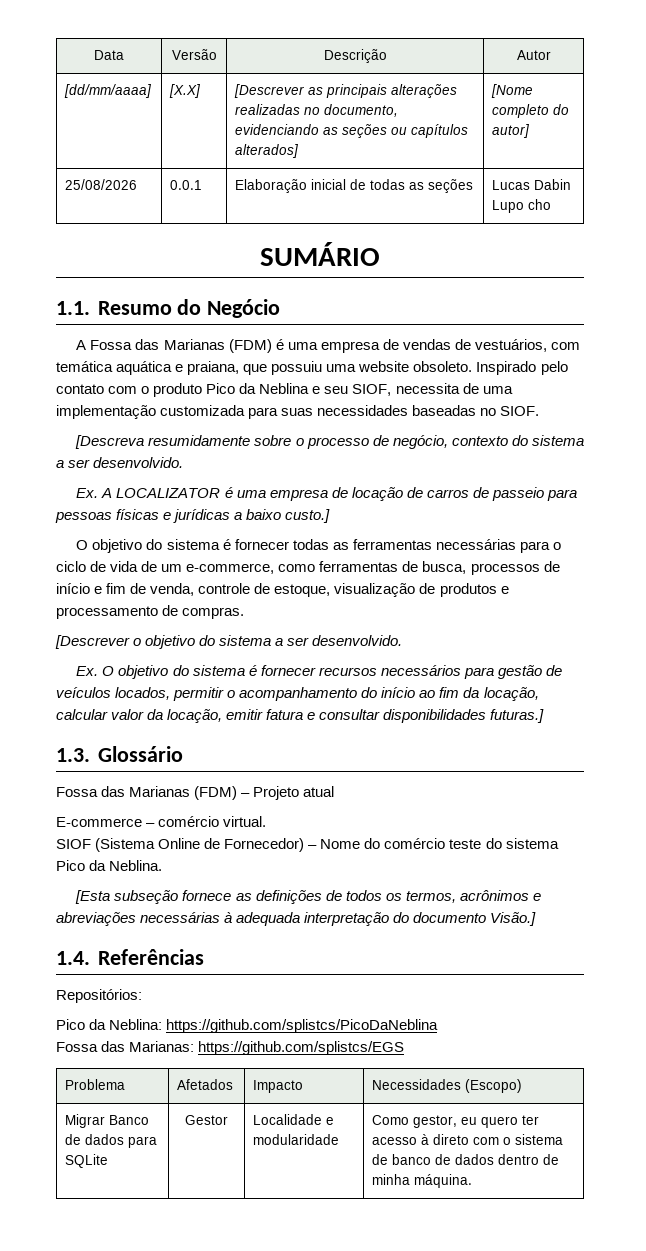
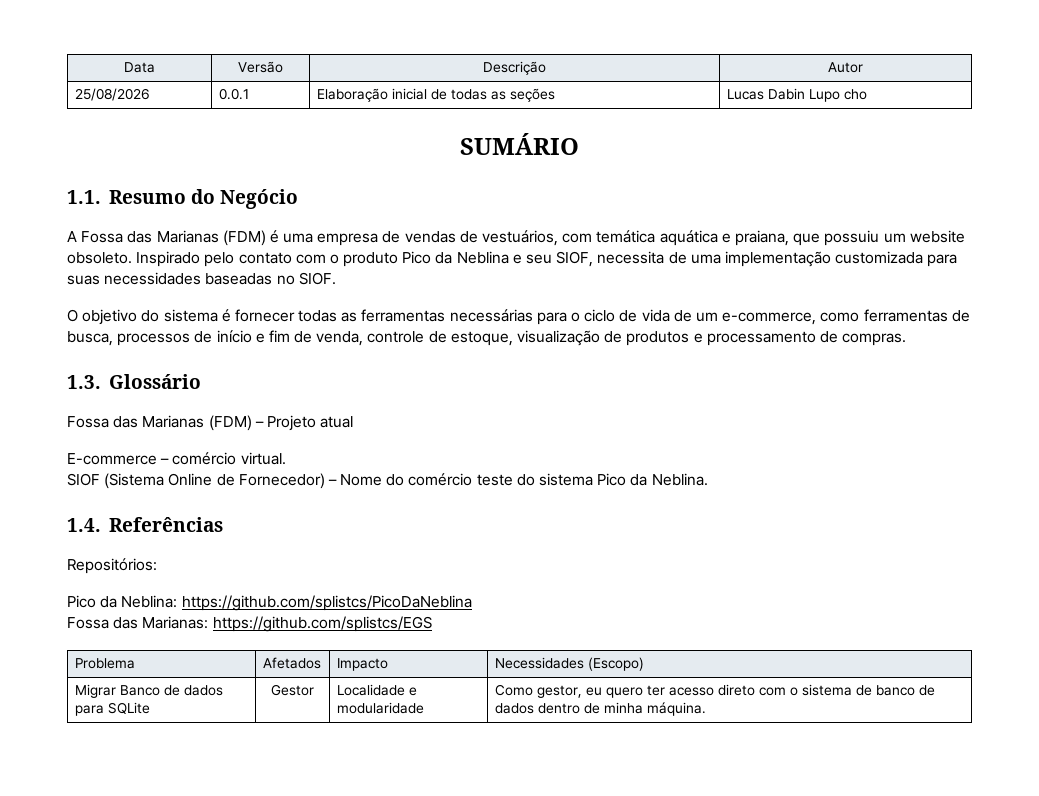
- [dd/mm/aaaa] | [X.X] | [Descrever as principais alterações realizadas no documento, evidenciando as seções ou capítulos alterados] | [Nome completo do autor]
- A Fossa das Marianas (FDM) é uma empresa de vendas de vestuários, com temática aquática e praiana, que possuiu uma website obsoleto.
+ A Fossa das Marianas (FDM) é uma empresa de vendas de vestuários, com temática aquática e praiana, que possuiu um website obsoleto.
- [Descreva resumidamente sobre o processo de negócio, contexto do sistema a ser desenvolvido.
- Ex. A LOCALIZATOR é uma empresa de locação de carros de passeio para pessoas físicas e jurídicas a baixo custo.]
- [Descrever o objetivo do sistema a ser desenvolvido.
- Ex. O objetivo do sistema é fornecer recursos necessários para gestão de veículos locados, permitir o acompanhamento do início ao fim da locação, calcular valor da locação, emitir fatura e consultar disponibilidades futuras.]
- [Esta subseção fornece as definições de todos os termos, acrônimos e abreviações necessárias à adequada interpretação do documento Visão.]
- Migrar Banco de dados para SQLite | Gestor | Localidade e modularidade | Como gestor, eu quero ter acesso à direto com o sistema de banco de dados dentro de minha máquina.
+ Migrar Banco de dados para SQLite | Gestor | Localidade e modularidade | Como gestor, eu quero ter acesso direto com o sistema de banco de dados dentro de minha máquina.

